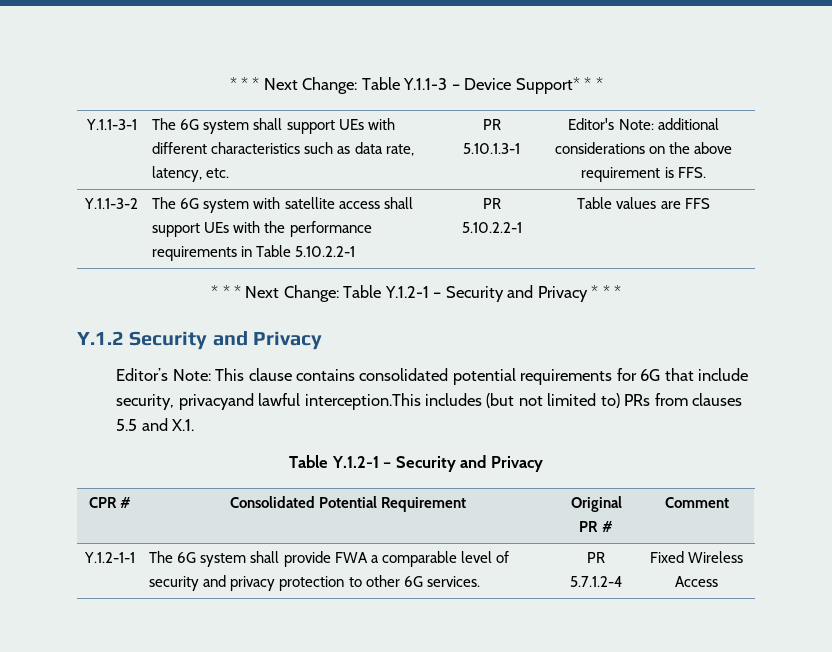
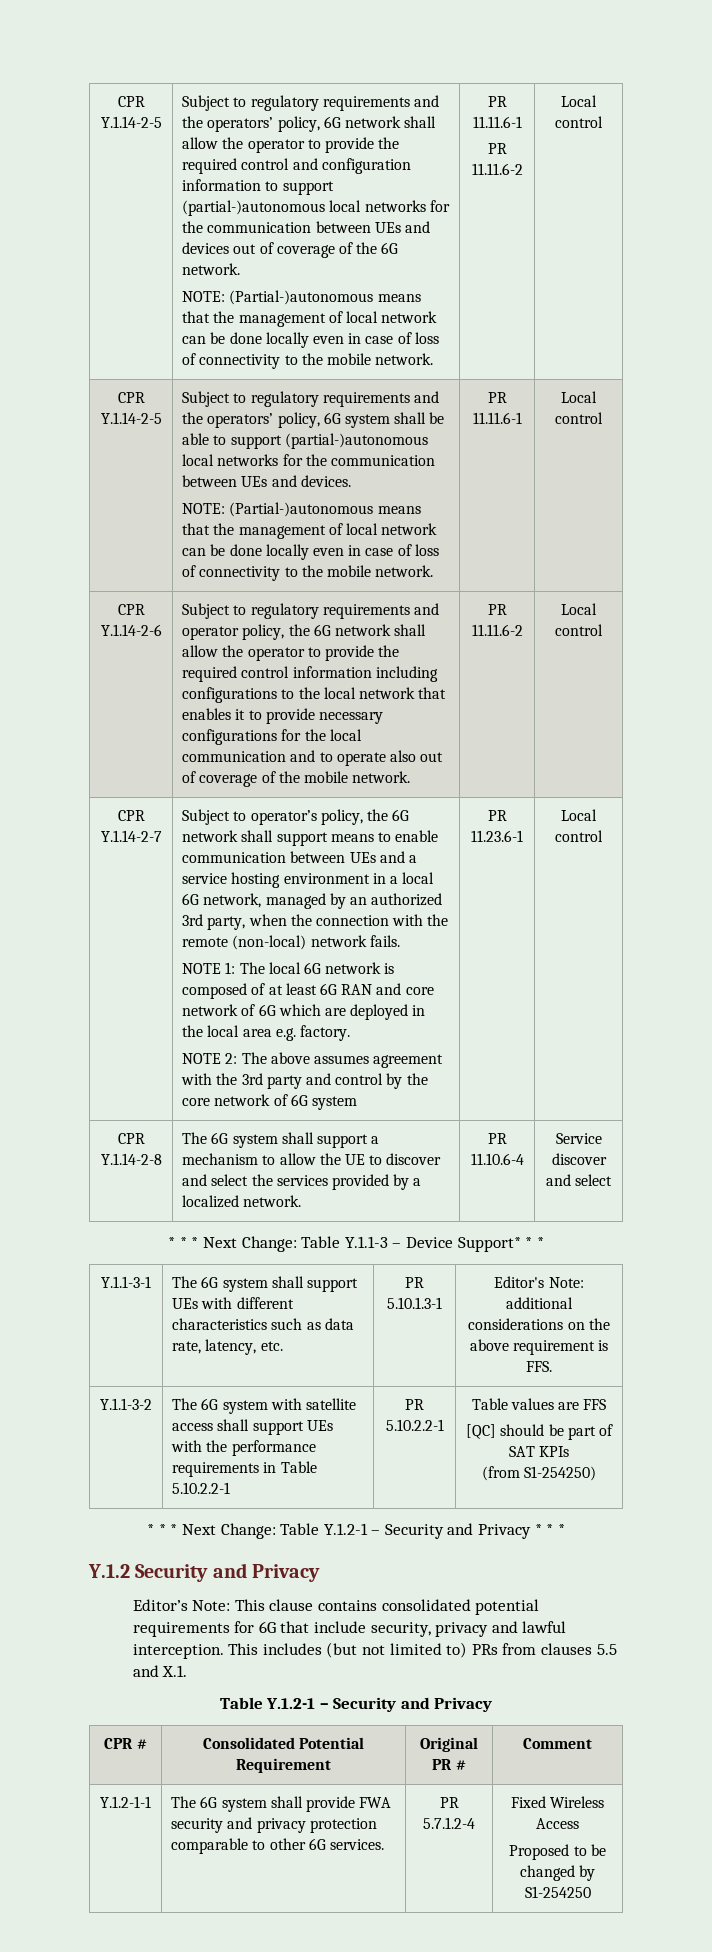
+ CPR Y.1.14-2-5 | Subject to regulatory requirements and the operators’ policy, 6G network shall allow the operator to provide the required control and configuration information to support (partial-)autonomous local networks for the communication between UEs and devices out of coverage of the 6G network.
+ NOTE: (Partial-)autonomous means that the management of local network can be done locally even in case of loss of connectivity to the mobile network. | PR 11.11.6-1
+ PR 11.11.6-2 | Local control
+ CPR Y.1.14-2-5 | Subject to regulatory requirements and the operators’ policy, 6G system shall be able to support (partial-)autonomous local networks for the communication between UEs and devices.
+ NOTE: (Partial-)autonomous means that the management of local network can be done locally even in case of loss of connectivity to the mobile network. | PR 11.11.6-1 | Local control
+ CPR Y.1.14-2-6 | Subject to regulatory requirements and operator policy, the 6G network shall allow the operator to provide the required control information including configurations to the local network that enables it to provide necessary configurations for the local communication and to operate also out of coverage of the mobile network. | PR 11.11.6-2 | Local control
+ CPR Y.1.14-2-7 | Subject to operator’s policy, the 6G network shall support means to enable communication between UEs and a service hosting environment in a local 6G network, managed by an authorized 3rd party, when the connection with the remote (non-local) network fails.
+ NOTE 1: The local 6G network is composed of at least 6G RAN and core network of 6G which are deployed in the local area e.g. factory.
+ NOTE 2: The above assumes agreement with the 3rd party and control by the core network of 6G system | PR 11.23.6-1 | Local control
+ CPR Y.1.14-2-8 | The 6G system shall support a mechanism to allow the UE to discover and select the services provided by a localized network. | PR 11.10.6-4 | Service discover and select
  Y.1.1-3-2 | The 6G system with satellite access shall support UEs with the performance requirements in Table 5.10.2.2-1 | PR 5.10.2.2-1 | Table values are FFS
+ [QC] should be part of SAT KPIs
+ (from S1-254250)
- Editor’s Note: This clause contains consolidated potential requirements for 6G that include security, privacyand lawful interception.This includes (but not limited to) PRs from clauses 5.5 and X.1.
+ Editor’s Note: This clause contains consolidated potential requirements for 6G that include security, privacy and lawful interception. This includes (but not limited to) PRs from clauses 5.5 and X.1.
- Y.1.2-1-1 | The 6G system shall provide FWA a comparable level of security and privacy protection to other 6G services. | PR 5.7.1.2-4 | Fixed Wireless Access
+ Y.1.2-1-1 | The 6G system shall provide FWA security and privacy protection comparable to other 6G services. | PR 5.7.1.2-4 | Fixed Wireless Access
+ Proposed to be changed by S1-254250

